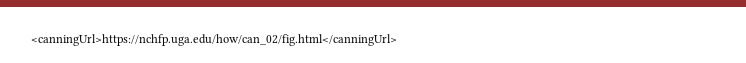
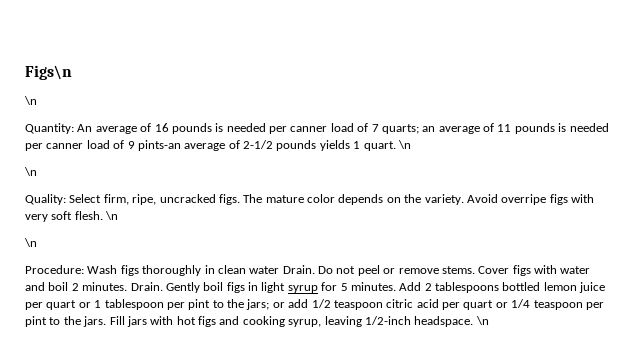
- <canningUrl>https://nchfp.uga.edu/how/can_02/fig.html</canningUrl>
+ Figs\n
+ \n
+ Quantity: An average of 16 pounds is needed per canner load of 7 quarts; an average of 11 pounds is needed per canner load of 9 pints-an average of 2-1/2 pounds yields 1 quart. \n
+ \n
+ Quality: Select firm, ripe, uncracked figs. The mature color depends on the variety. Avoid overripe figs with very soft flesh. \n
+ \n
+ Procedure: Wash figs thoroughly in clean water Drain. Do not peel or remove stems. Cover figs with water and boil 2 minutes. Drain. Gently boil figs in light syrup for 5 minutes. Add 2 tablespoons bottled lemon juice per quart or 1 tablespoon per pint to the jars; or add 1/2 teaspoon citric acid per quart or 1/4 teaspoon per pint to the jars. Fill jars with hot figs and cooking syrup, leaving 1/2-inch headspace. \n

